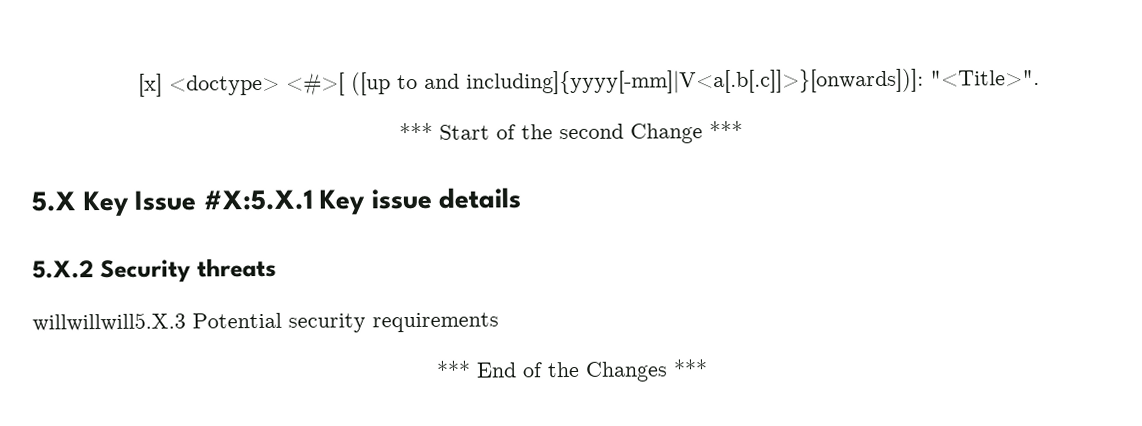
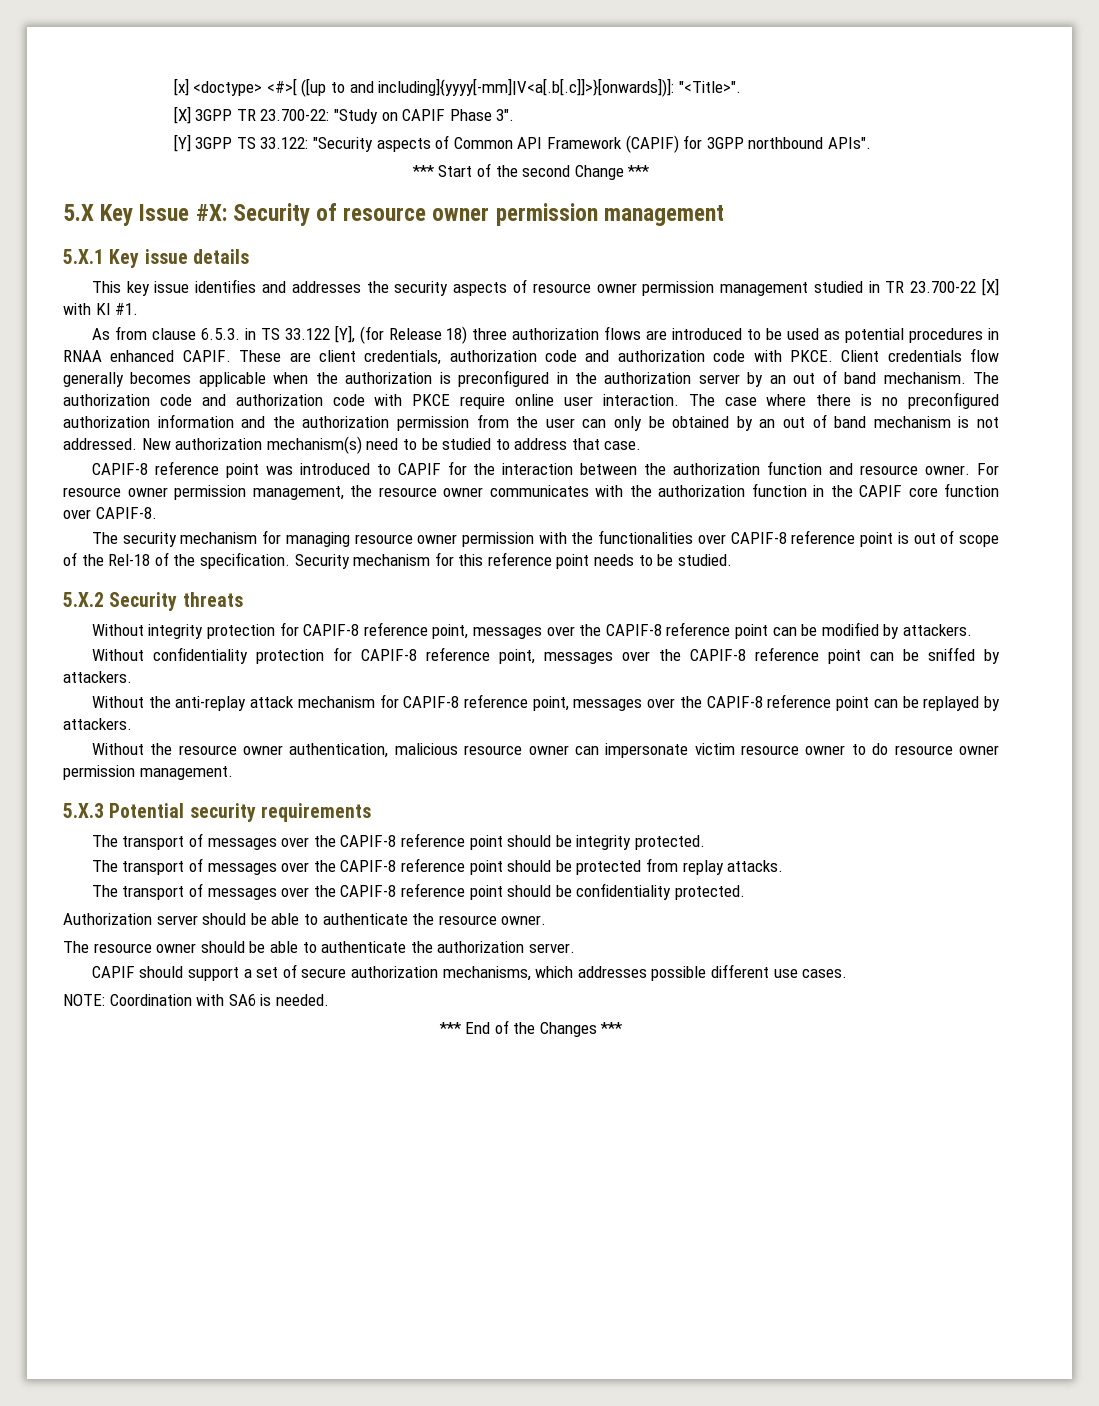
+ [X] 3GPP TR 23.700-22: "Study on CAPIF Phase 3".
+ [Y] 3GPP TS 33.122: "Security aspects of Common API Framework (CAPIF) for 3GPP northbound APIs".
- 5.X Key Issue #X:5.X.1 Key issue details
+ 5.X Key Issue #X: Security of resource owner permission management
+ 5.X.1 Key issue details
+ This key issue identifies and addresses the security aspects of resource owner permission management studied in TR 23.700-22 [X] with KI #1.
+ As from clause 6.5.3. in TS 33.122 [Y], (for Release 18) three authorization flows are introduced to be used as potential procedures in RNAA enhanced CAPIF. These are client credentials, authorization code and authorization code with PKCE. Client credentials flow generally becomes applicable when the authorization is preconfigured in the authorization server by an out of band mechanism. The authorization code and authorization code with PKCE require online user interaction. The case where there is no preconfigured authorization information and the authorization permission from the user can only be obtained by an out of band mechanism is not addressed. New authorization mechanism(s) need to be studied to address that case.
+ CAPIF-8 reference point was introduced to CAPIF for the interaction between the authorization function and resource owner. For resource owner permission management, the resource owner communicates with the authorization function in the CAPIF core function over CAPIF-8.
+ The security mechanism for managing resource owner permission with the functionalities over CAPIF-8 reference point is out of scope of the Rel-18 of the specification. Security mechanism for this reference point needs to be studied.
  5.X.2 Security threats
- willwillwill5.X.3 Potential security requirements
+ Without integrity protection for CAPIF-8 reference point, messages over the CAPIF-8 reference point can be modified by attackers.
+ Without confidentiality protection for CAPIF-8 reference point, messages over the CAPIF-8 reference point can be sniffed by attackers.
+ Without the anti-replay attack mechanism for CAPIF-8 reference point, messages over the CAPIF-8 reference point can be replayed by attackers.
+ Without the resource owner authentication, malicious resource owner can impersonate victim resource owner to do resource owner permission management.
+ 5.X.3 Potential security requirements
+ The transport of messages over the CAPIF-8 reference point should be integrity protected.
+ The transport of messages over the CAPIF-8 reference point should be protected from replay attacks.
+ The transport of messages over the CAPIF-8 reference point should be confidentiality protected.
+ Authorization server should be able to authenticate the resource owner.
+ The resource owner should be able to authenticate the authorization server.
+ CAPIF should support a set of secure authorization mechanisms, which addresses possible different use cases.
+ NOTE: Coordination with SA6 is needed.

